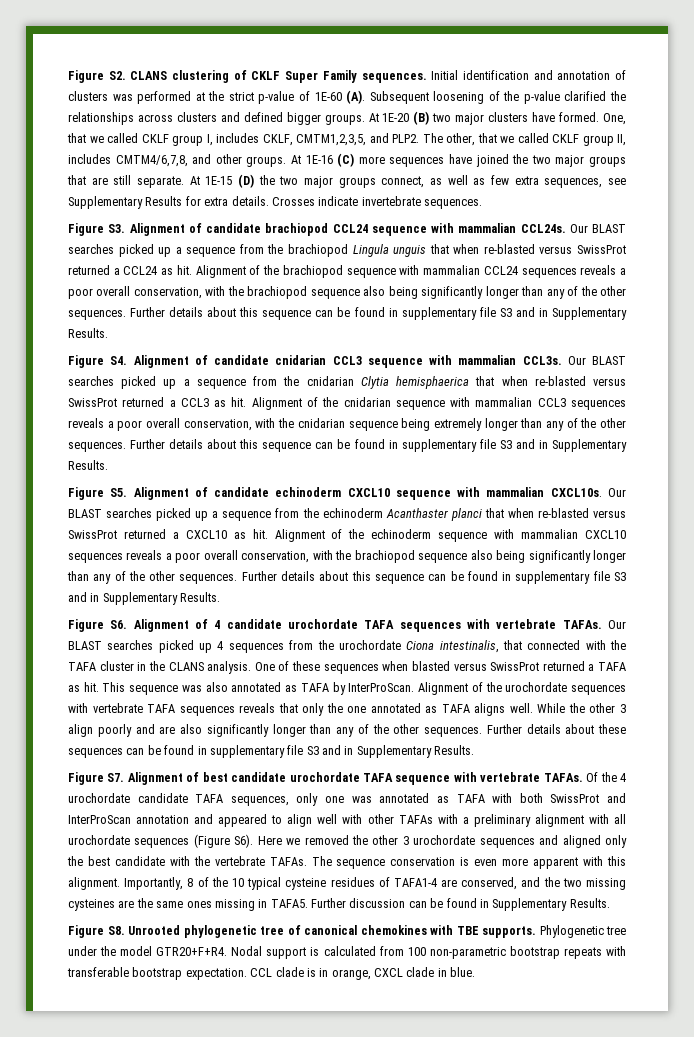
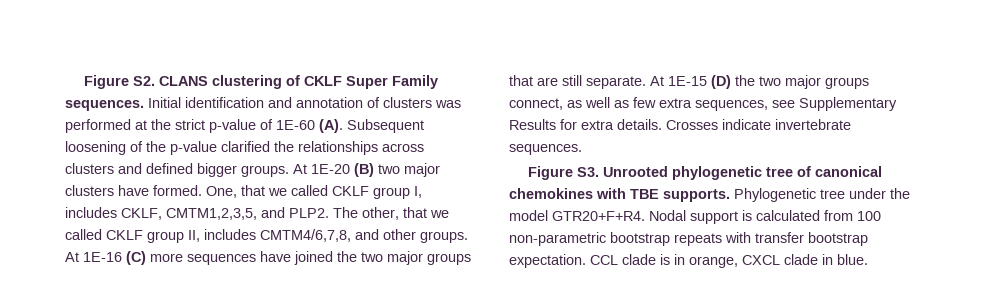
- Figure S3. Alignment of candidate brachiopod CCL24 sequence with mammalian CCL24s. Our BLAST searches picked up a sequence from the brachiopod Lingula unguis that when re-blasted versus SwissProt returned a CCL24 as hit. Alignment of the brachiopod sequence with mammalian CCL24 sequences reveals a poor overall conservation, with the brachiopod sequence also being significantly longer than any of the other sequences. Further details about this sequence can be found in supplementary file S3 and in Supplementary Results.
- Figure S4. Alignment of candidate cnidarian CCL3 sequence with mammalian CCL3s. Our BLAST searches picked up a sequence from the cnidarian Clytia hemisphaerica that when re-blasted versus SwissProt returned a CCL3 as hit. Alignment of the cnidarian sequence with mammalian CCL3 sequences reveals a poor overall conservation, with the cnidarian sequence being extremely longer than any of the other sequences. Further details about this sequence can be found in supplementary file S3 and in Supplementary Results.
- Figure S5. Alignment of candidate echinoderm CXCL10 sequence with mammalian CXCL10s. Our BLAST searches picked up a sequence from the echinoderm Acanthaster planci that when re-blasted versus SwissProt returned a CXCL10 as hit. Alignment of the echinoderm sequence with mammalian CXCL10 sequences reveals a poor overall conservation, with the brachiopod sequence also being significantly longer than any of the other sequences. Further details about this sequence can be found in supplementary file S3 and in Supplementary Results.
- Figure S6. Alignment of 4 candidate urochordate TAFA sequences with vertebrate TAFAs. Our BLAST searches picked up 4 sequences from the urochordate Ciona intestinalis, that connected with the TAFA cluster in the CLANS analysis. One of these sequences when blasted versus SwissProt returned a TAFA as hit. This sequence was also annotated as TAFA by InterProScan. Alignment of the urochordate sequences with vertebrate TAFA sequences reveals that only the one annotated as TAFA aligns well. While the other 3 align poorly and are also significantly longer than any of the other sequences. Further details about these sequences can be found in supplementary file S3 and in Supplementary Results.
- Figure S7. Alignment of best candidate urochordate TAFA sequence with vertebrate TAFAs. Of the 4 urochordate candidate TAFA sequences, only one was annotated as TAFA with both SwissProt and InterProScan annotation and appeared to align well with other TAFAs with a preliminary alignment with all urochordate sequences (Figure S6). Here we removed the other 3 urochordate sequences and aligned only the best candidate with the vertebrate TAFAs. The sequence conservation is even more apparent with this alignment. Importantly, 8 of the 10 typical cysteine residues of TAFA1-4 are conserved, and the two missing cysteines are the same ones missing in TAFA5. Further discussion can be found in Supplementary Results.
- Figure S8. Unrooted phylogenetic tree of canonical chemokines with TBE supports.
+ Figure S3. Unrooted phylogenetic tree of canonical chemokines with TBE supports.
- Nodal support is calculated from 100 non-parametric bootstrap repeats with transferable bootstrap expectation.
+ Nodal support is calculated from 100 non-parametric bootstrap repeats with transfer bootstrap expectation.

